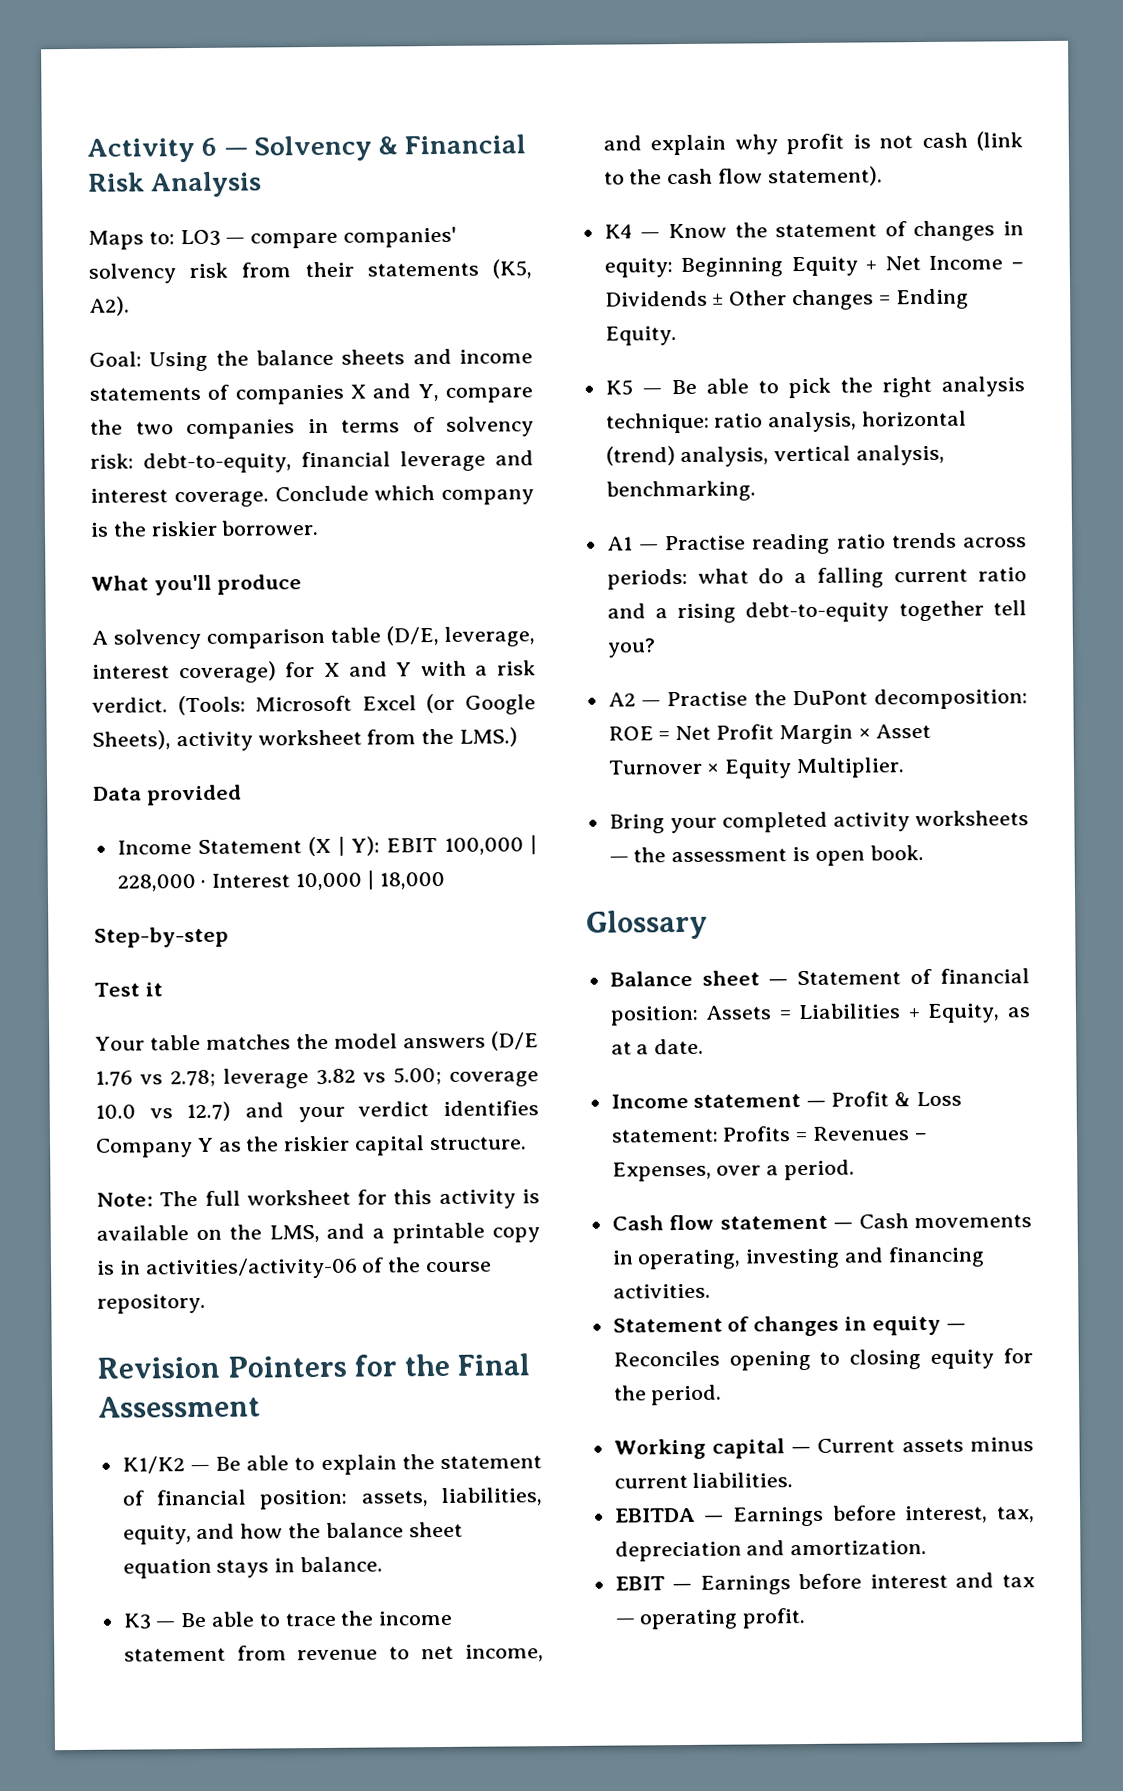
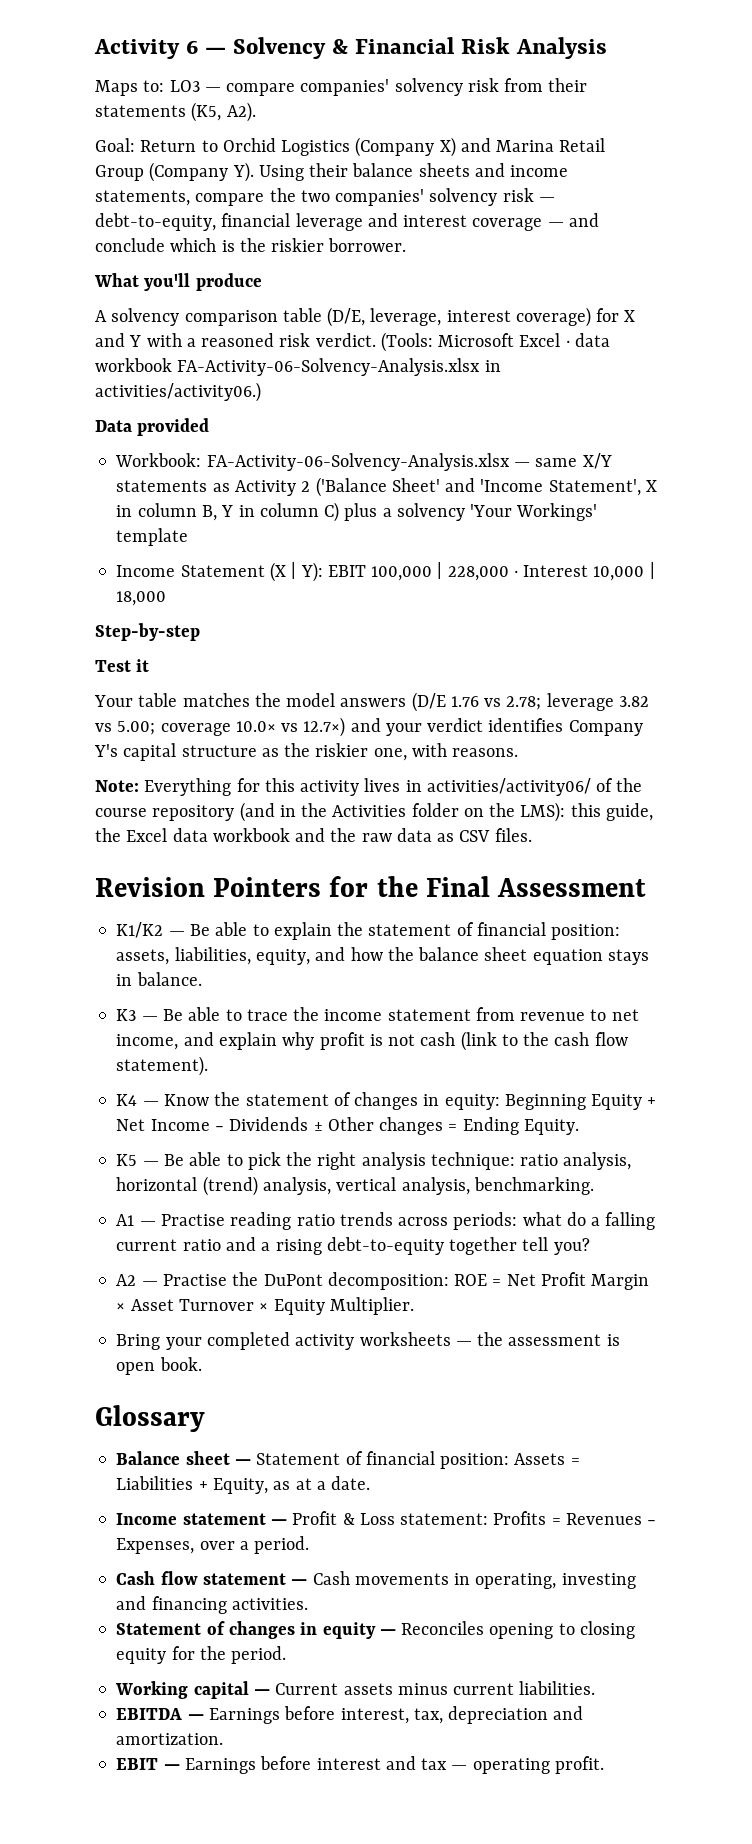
- Goal: Using the balance sheets and income statements of companies X and Y, compare the two companies in terms of solvency risk: debt-to-equity, financial leverage and interest coverage. Conclude which company is the riskier borrower.
+ Goal: Return to Orchid Logistics (Company X) and Marina Retail Group (Company Y). Using their balance sheets and income statements, compare the two companies' solvency risk — debt-to-equity, financial leverage and interest coverage — and conclude which is the riskier borrower.
- A solvency comparison table (D/E, leverage, interest coverage) for X and Y with a risk verdict.
+ A solvency comparison table (D/E, leverage, interest coverage) for X and Y with a reasoned risk verdict.
- (Tools: Microsoft Excel (or Google Sheets), activity worksheet from the LMS.)
+ (Tools: Microsoft Excel · data workbook FA-Activity-06-Solvency-Analysis.xlsx in activities/activity06.)
  Data provided
+ Workbook: FA-Activity-06-Solvency-Analysis.xlsx — same X/Y statements as Activity 2 ('Balance Sheet' and 'Income Statement', X in column B, Y in column C) plus a solvency 'Your Workings' template
- Your table matches the model answers (D/E 1.76 vs 2.78; leverage 3.82 vs 5.00; coverage 10.0 vs 12.7) and your verdict identifies Company Y as the riskier capital structure.
- Note: The full worksheet for this activity is available on the LMS, and a printable copy is in activities/activity-06 of the course repository.
+ Your table matches the model answers (D/E 1.76 vs 2.78; leverage 3.82 vs 5.00; coverage 10.0× vs 12.7×) and your verdict identifies Company Y's capital structure as the riskier one, with reasons.
+ Note: Everything for this activity lives in activities/activity06/ of the course repository (and in the Activities folder on the LMS): this guide, the Excel data workbook and the raw data as CSV files.

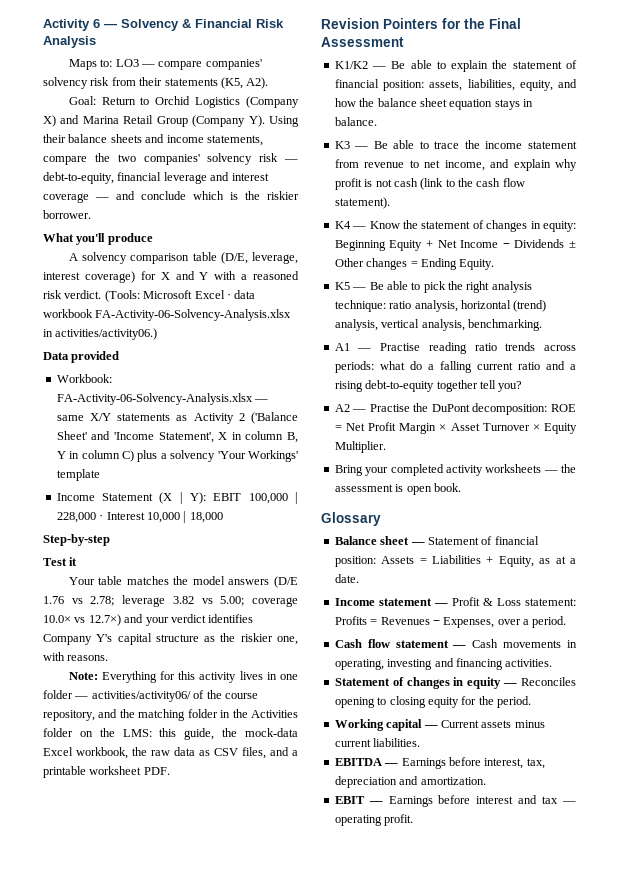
- Note: Everything for this activity lives in activities/activity06/ of the course repository (and in the Activities folder on the LMS): this guide, the Excel data workbook and the raw data as CSV files.
+ Note: Everything for this activity lives in one folder — activities/activity06/ of the course repository, and the matching folder in the Activities folder on the LMS: this guide, the mock-data Excel workbook, the raw data as CSV files, and a printable worksheet PDF.

